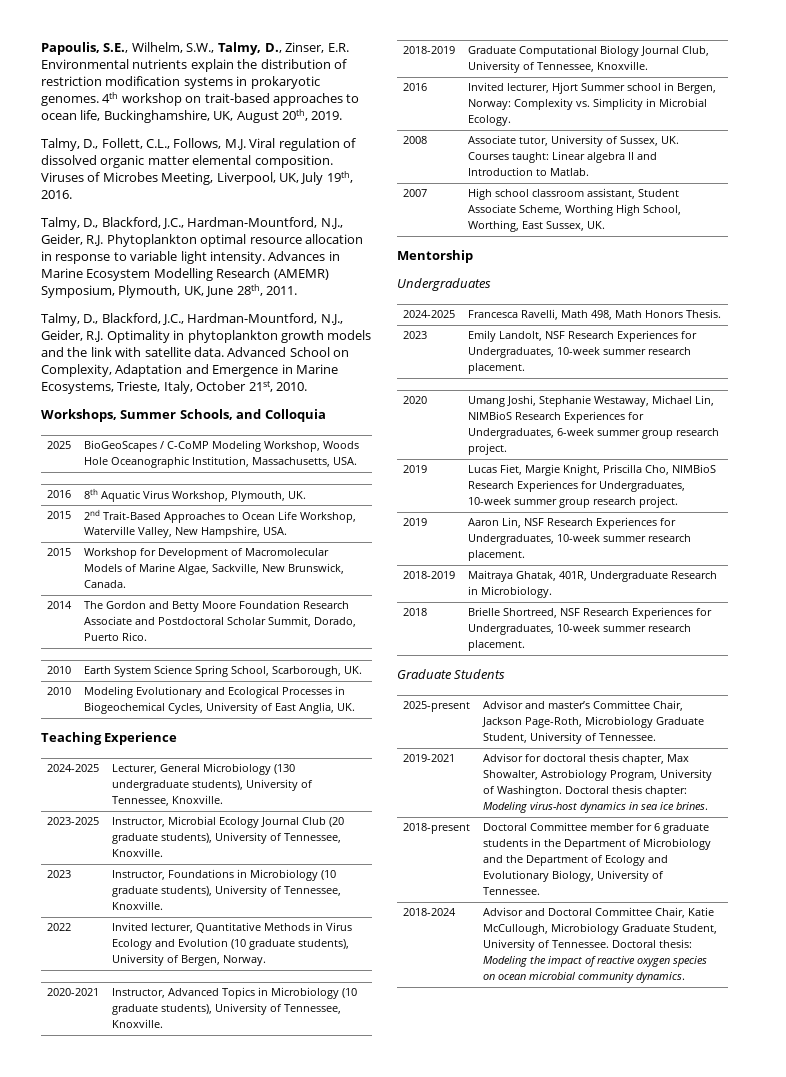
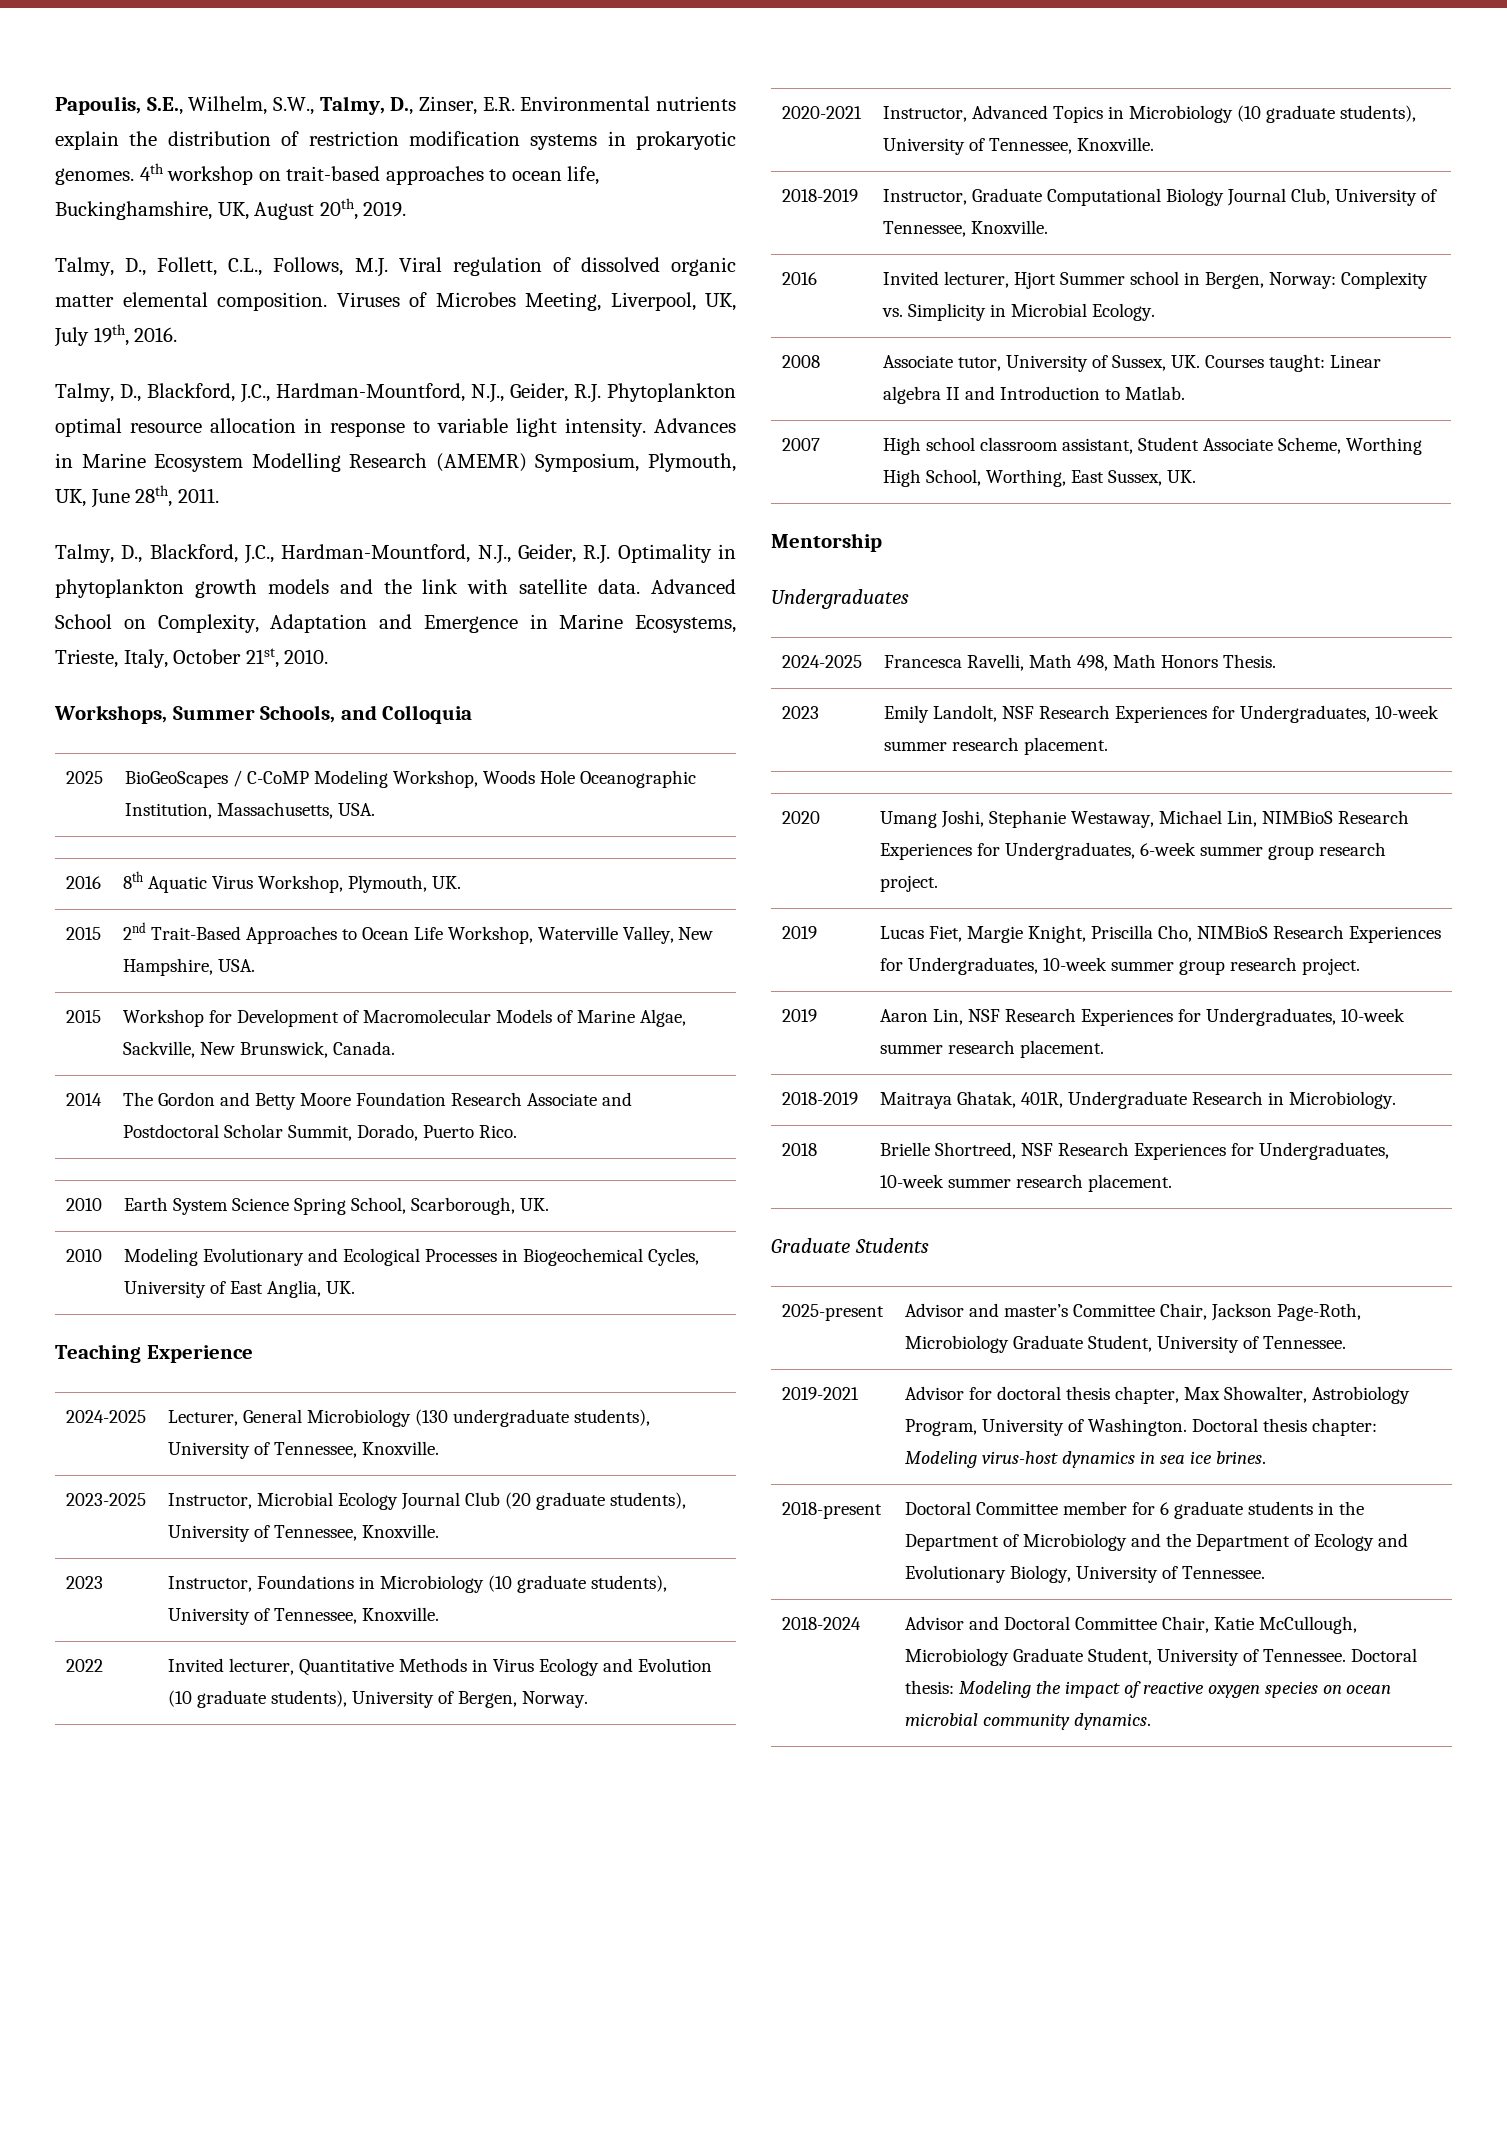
- 2018-2019 | Graduate Computational Biology Journal Club, University of Tennessee, Knoxville.
+ 2018-2019 | Instructor, Graduate Computational Biology Journal Club, University of Tennessee, Knoxville.

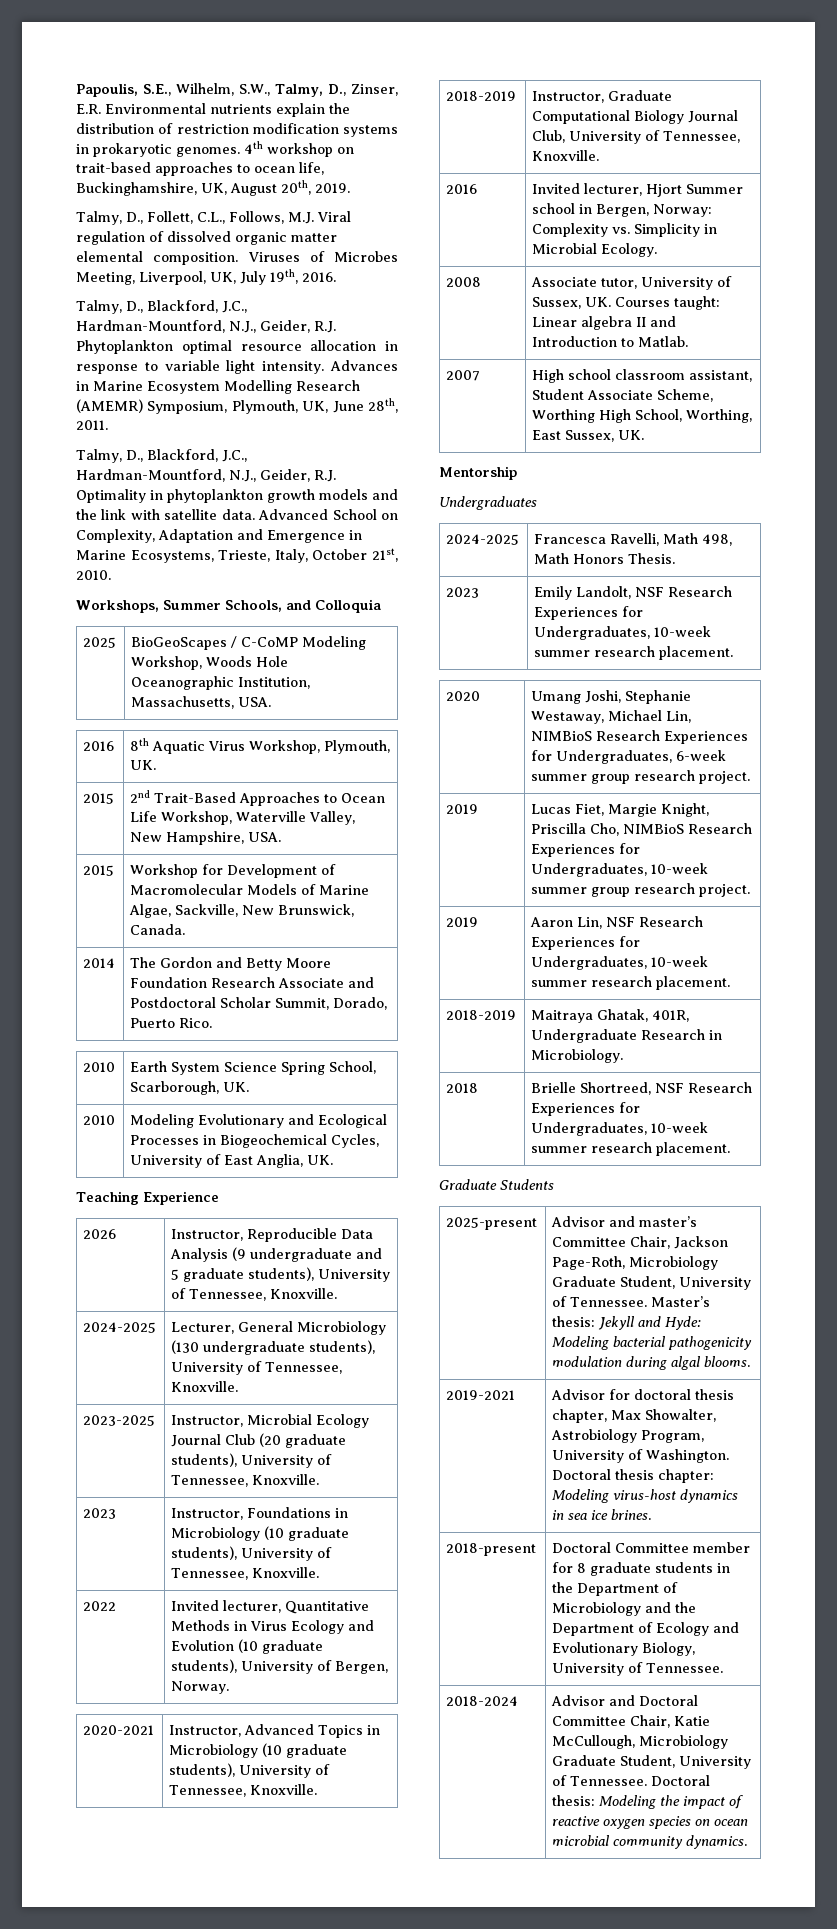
+ 2026 | Instructor, Reproducible Data Analysis (9 undergraduate and 5 graduate students), University of Tennessee, Knoxville.
- 2025-present | Advisor and master’s Committee Chair, Jackson Page-Roth, Microbiology Graduate Student, University of Tennessee.
+ 2025-present | Advisor and master’s Committee Chair, Jackson Page-Roth, Microbiology Graduate Student, University of Tennessee. Master’s thesis: Jekyll and Hyde: Modeling bacterial pathogenicity modulation during algal blooms.
- 2018-present | Doctoral Committee member for 6 graduate students in the Department of Microbiology and the Department of Ecology and Evolutionary Biology, University of Tennessee.
+ 2018-present | Doctoral Committee member for 8 graduate students in the Department of Microbiology and the Department of Ecology and Evolutionary Biology, University of Tennessee.

